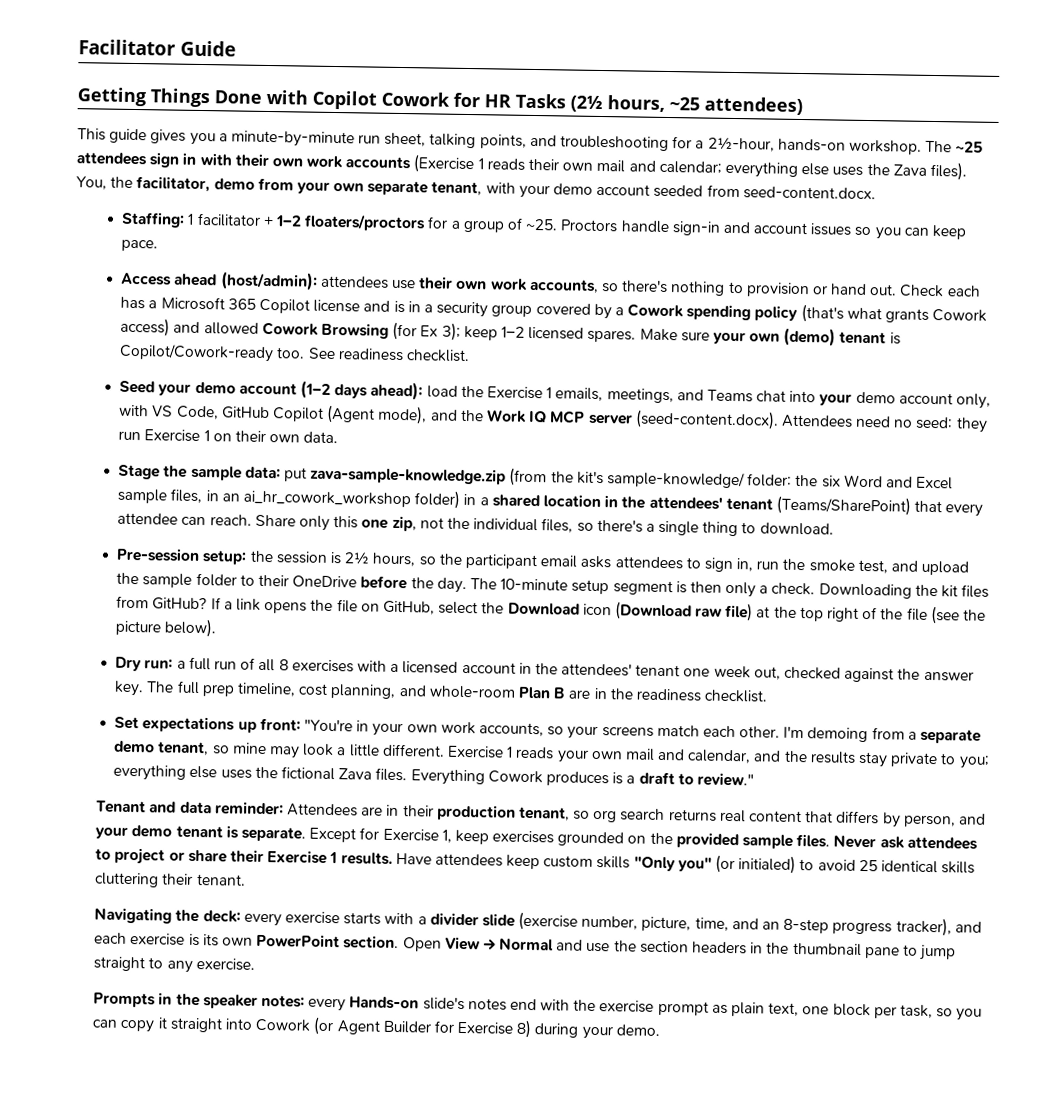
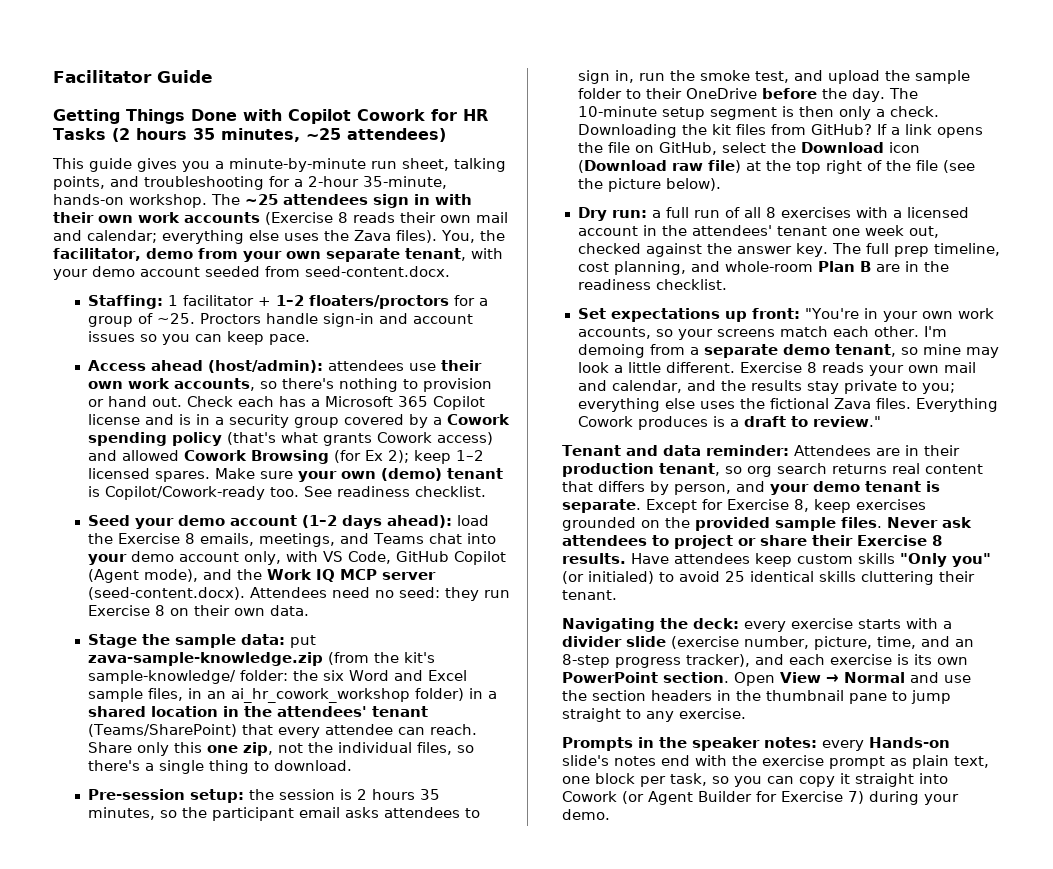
- Getting Things Done with Copilot Cowork for HR Tasks (2½ hours, ~25 attendees)
+ Getting Things Done with Copilot Cowork for HR Tasks (2 hours 35 minutes, ~25 attendees)
- This guide gives you a minute-by-minute run sheet, talking points, and troubleshooting for a 2½-hour, hands-on workshop.
+ This guide gives you a minute-by-minute run sheet, talking points, and troubleshooting for a 2-hour 35-minute, hands-on workshop.
- The ~25 attendees sign in with their own work accounts (Exercise 1 reads their own mail and calendar; everything else uses the Zava files).
+ The ~25 attendees sign in with their own work accounts (Exercise 8 reads their own mail and calendar; everything else uses the Zava files).
- Check each has a Microsoft 365 Copilot license and is in a security group covered by a Cowork spending policy (that's what grants Cowork access) and allowed Cowork Browsing (for Ex 3); keep 1–2 licensed spares.
+ Check each has a Microsoft 365 Copilot license and is in a security group covered by a Cowork spending policy (that's what grants Cowork access) and allowed Cowork Browsing (for Ex 2); keep 1–2 licensed spares.
- Seed your demo account (1–2 days ahead): load the Exercise 1 emails, meetings, and Teams chat into your demo account only, with VS Code, GitHub Copilot (Agent mode), and the Work IQ MCP server (seed-content.docx). Attendees need no seed: they run Exercise 1 on their own data.
+ Seed your demo account (1–2 days ahead): load the Exercise 8 emails, meetings, and Teams chat into your demo account only, with VS Code, GitHub Copilot (Agent mode), and the Work IQ MCP server (seed-content.docx). Attendees need no seed: they run Exercise 8 on their own data.
- Pre-session setup: the session is 2½ hours, so the participant email asks attendees to sign in, run the smoke test, and upload the sample folder to their OneDrive before the day.
+ Pre-session setup: the session is 2 hours 35 minutes, so the participant email asks attendees to sign in, run the smoke test, and upload the sample folder to their OneDrive before the day.
- Exercise 1 reads your own mail and calendar, and the results stay private to you; everything else uses the fictional Zava files.
+ Exercise 8 reads your own mail and calendar, and the results stay private to you; everything else uses the fictional Zava files.
- Except for Exercise 1, keep exercises grounded on the provided sample files.
+ Except for Exercise 8, keep exercises grounded on the provided sample files.
- Never ask attendees to project or share their Exercise 1 results.
+ Never ask attendees to project or share their Exercise 8 results.
- Prompts in the speaker notes: every Hands-on slide's notes end with the exercise prompt as plain text, one block per task, so you can copy it straight into Cowork (or Agent Builder for Exercise 8) during your demo.
+ Prompts in the speaker notes: every Hands-on slide's notes end with the exercise prompt as plain text, one block per task, so you can copy it straight into Cowork (or Agent Builder for Exercise 7) during your demo.

